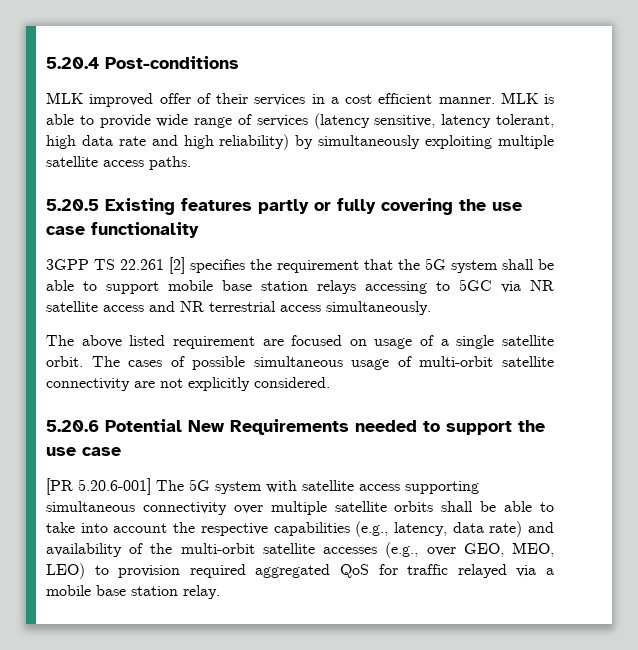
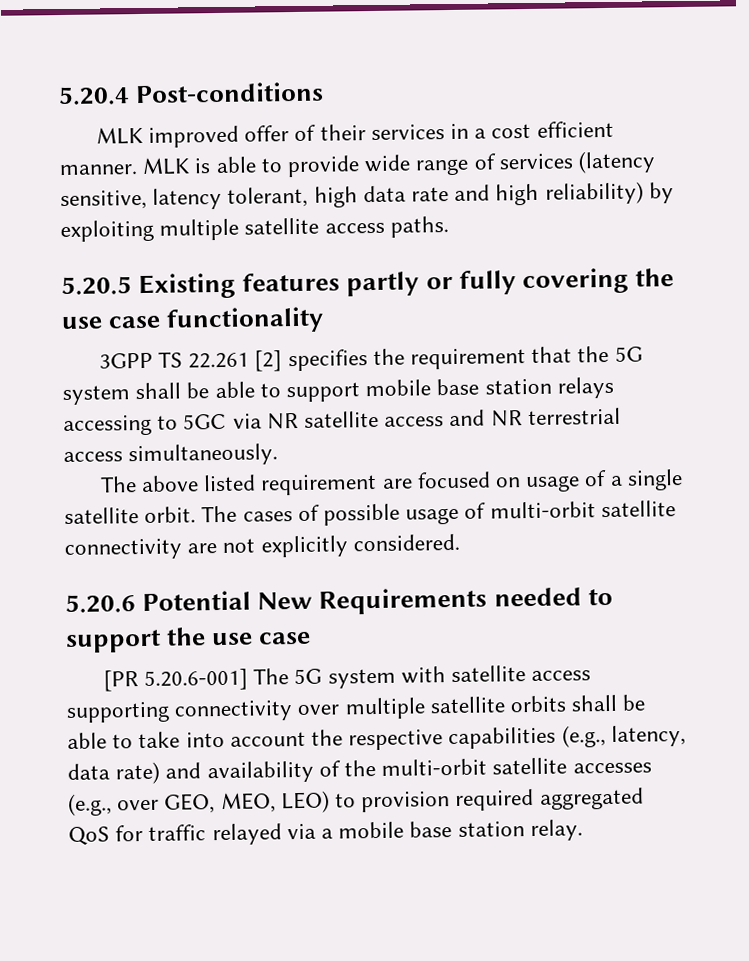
- MLK is able to provide wide range of services (latency sensitive, latency tolerant, high data rate and high reliability) by simultaneously exploiting multiple satellite access paths.
+ MLK is able to provide wide range of services (latency sensitive, latency tolerant, high data rate and high reliability) by exploiting multiple satellite access paths.
- The cases of possible simultaneous usage of multi-orbit satellite connectivity are not explicitly considered.
+ The cases of possible usage of multi-orbit satellite connectivity are not explicitly considered.
- [PR 5.20.6-001] The 5G system with satellite access supporting simultaneous connectivity over multiple satellite orbits shall be able to take into account the respective capabilities (e.g., latency, data rate) and availability of the multi-orbit satellite accesses (e.g., over GEO, MEO, LEO) to provision required aggregated QoS for traffic relayed via a mobile base station relay.
+ [PR 5.20.6-001] The 5G system with satellite access supporting connectivity over multiple satellite orbits shall be able to take into account the respective capabilities (e.g., latency, data rate) and availability of the multi-orbit satellite accesses (e.g., over GEO, MEO, LEO) to provision required aggregated QoS for traffic relayed via a mobile base station relay.

